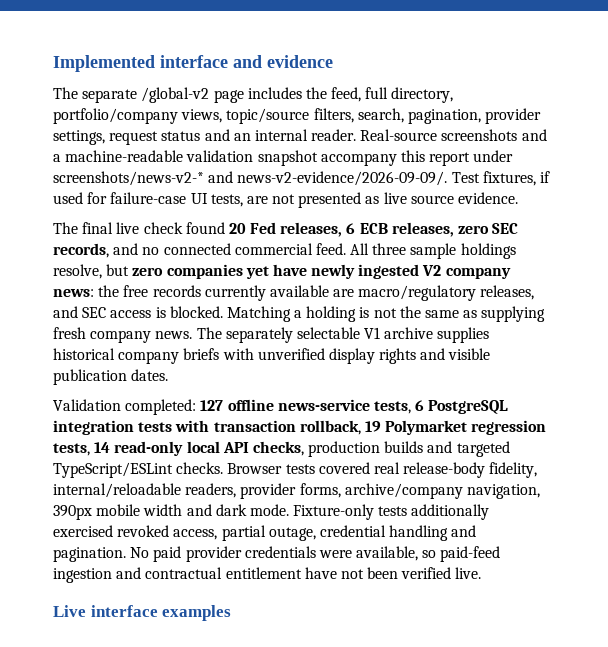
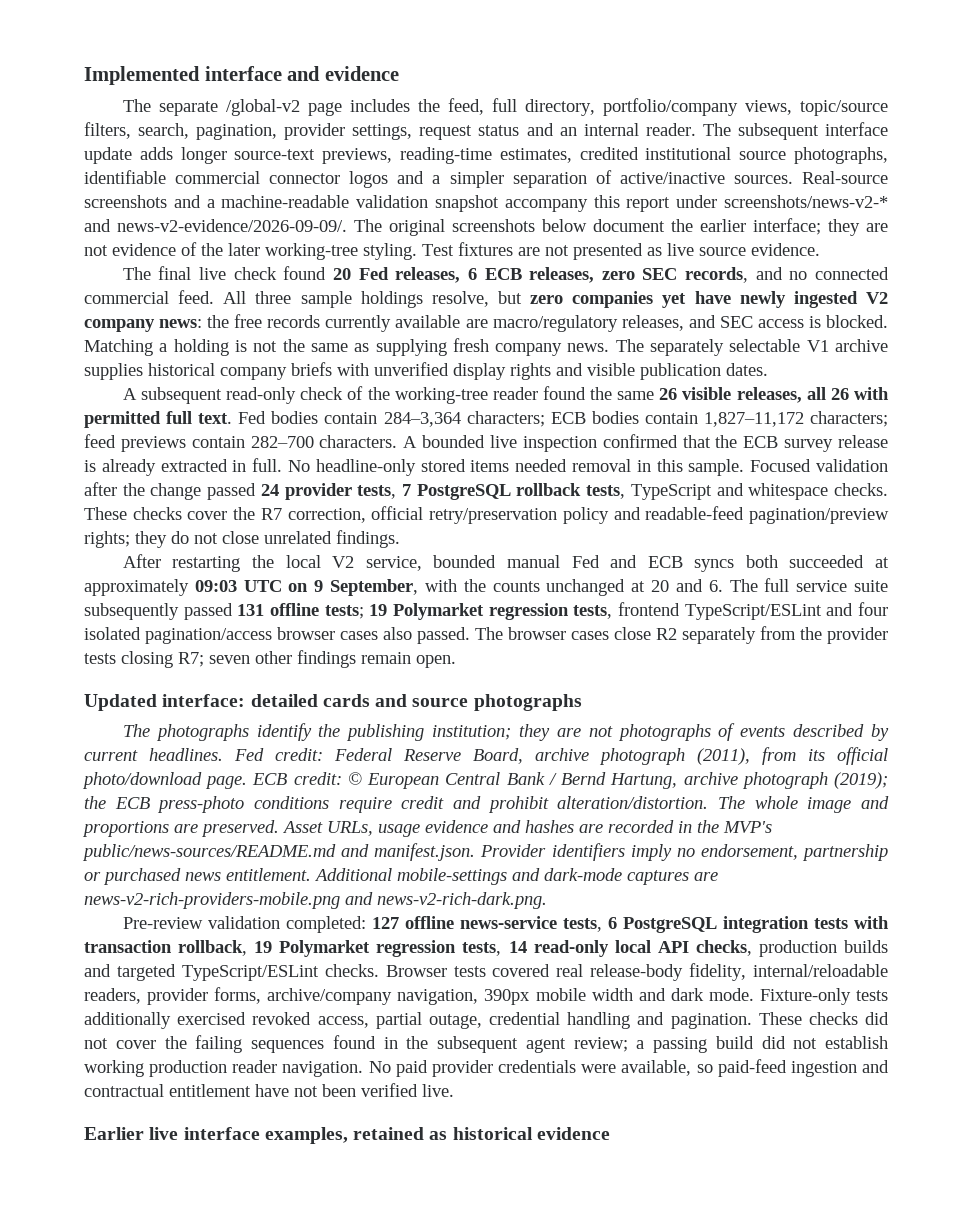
+ The subsequent interface update adds longer source-text previews, reading-time estimates, credited institutional source photographs, identifiable commercial connector logos and a simpler separation of active/inactive sources.
- Test fixtures, if used for failure-case UI tests, are not presented as live source evidence.
+ The original screenshots below document the earlier interface; they are not evidence of the later working-tree styling. Test fixtures are not presented as live source evidence.
- Validation completed: 127 offline news-service tests, 6 PostgreSQL integration tests with transaction rollback, 19 Polymarket regression tests, 14 read-only local API checks, production builds and targeted TypeScript/ESLint checks.
+ A subsequent read-only check of the working-tree reader found the same 26 visible releases, all 26 with permitted full text. Fed bodies contain 284–3,364 characters; ECB bodies contain 1,827–11,172 characters; feed previews contain 282–700 characters. A bounded live inspection confirmed that the ECB survey release is already extracted in full. No headline-only stored items needed removal in this sample. Focused validation after the change passed 24 provider tests, 7 PostgreSQL rollback tests, TypeScript and whitespace checks. These checks cover the R7 correction, official retry/preservation policy and readable-feed pagination/preview rights; they do not close unrelated findings.
+ After restarting the local V2 service, bounded manual Fed and ECB syncs both succeeded at approximately 09:03 UTC on 9 September, with the counts unchanged at 20 and 6. The full service suite subsequently passed 131 offline tests; 19 Polymarket regression tests, frontend TypeScript/ESLint and four isolated pagination/access browser cases also passed. The browser cases close R2 separately from the provider tests closing R7; seven other findings remain open.
+ Updated interface: detailed cards and source photographs
+ The photographs identify the publishing institution; they are not photographs of events described by current headlines. Fed credit: Federal Reserve Board, archive photograph (2011), from its official photo/download page. ECB credit: © European Central Bank / Bernd Hartung, archive photograph (2019); the ECB press-photo conditions require credit and prohibit alteration/distortion. The whole image and proportions are preserved. Asset URLs, usage evidence and hashes are recorded in the MVP's public/news-sources/README.md and manifest.json. Provider identifiers imply no endorsement, partnership or purchased news entitlement. Additional mobile-settings and dark-mode captures are news-v2-rich-providers-mobile.png and news-v2-rich-dark.png.
+ Pre-review validation completed: 127 offline news-service tests, 6 PostgreSQL integration tests with transaction rollback, 19 Polymarket regression tests, 14 read-only local API checks, production builds and targeted TypeScript/ESLint checks.
+ These checks did not cover the failing sequences found in the subsequent agent review; a passing build did not establish working production reader navigation.
- Live interface examples
+ Earlier live interface examples, retained as historical evidence

